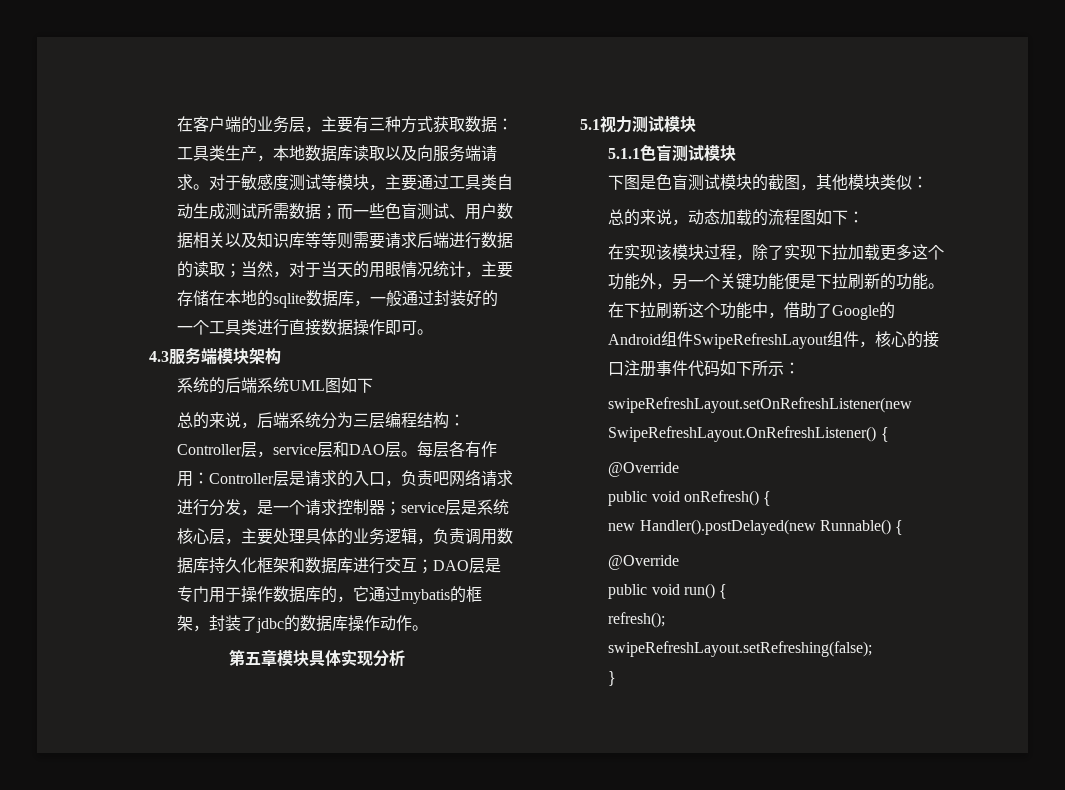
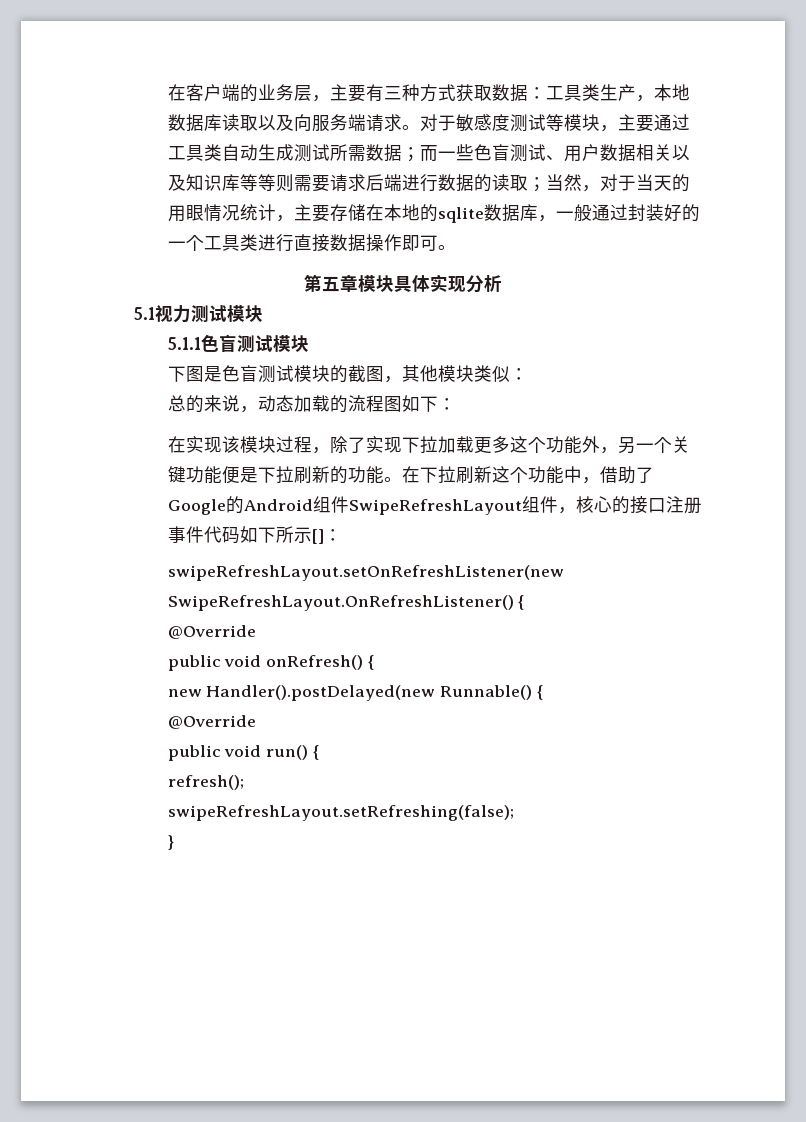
- 4.3服务端模块架构
- 系统的后端系统UML图如下
- 总的来说，后端系统分为三层编程结构：Controller层，service层和DAO层。每层各有作用：Controller层是请求的入口，负责吧网络请求进行分发，是一个请求控制器；service层是系统核心层，主要处理具体的业务逻辑，负责调用数据库持久化框架和数据库进行交互；DAO层是专门用于操作数据库的，它通过mybatis的框架，封装了jdbc的数据库操作动作。
- 在下拉刷新这个功能中，借助了Google的Android组件SwipeRefreshLayout组件，核心的接口注册事件代码如下所示：
+ 在下拉刷新这个功能中，借助了Google的Android组件SwipeRefreshLayout组件，核心的接口注册事件代码如下所示[]：

